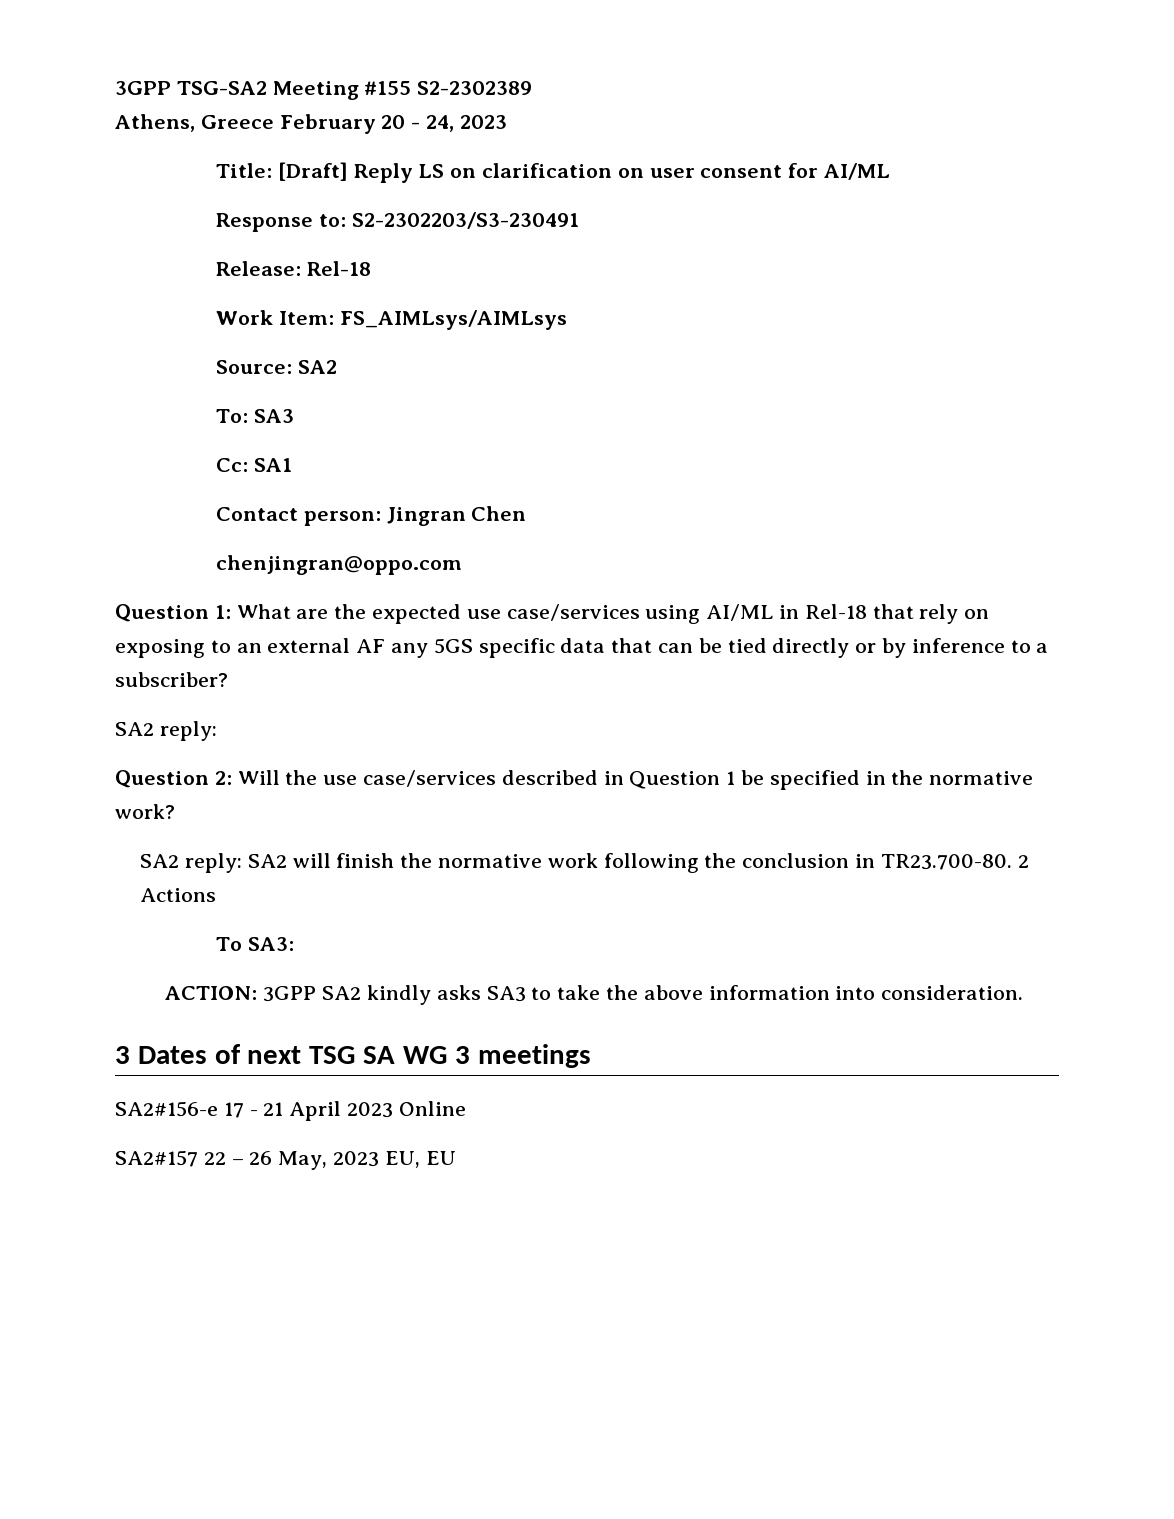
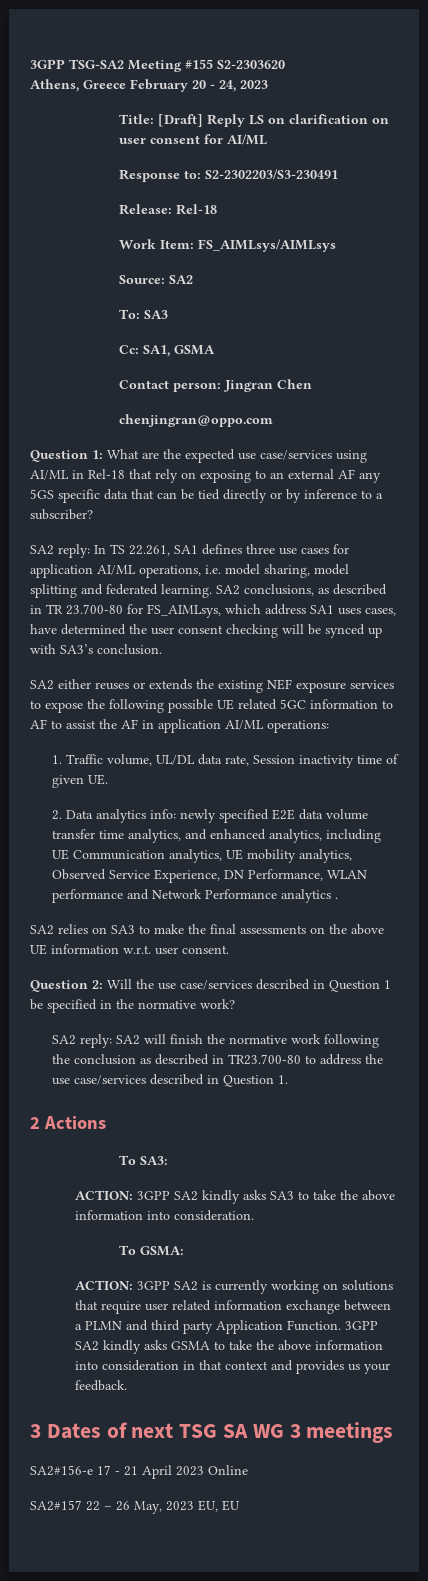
- 3GPP TSG-SA2 Meeting #155 S2-2302389
+ 3GPP TSG-SA2 Meeting #155 S2-2303620
- Cc: SA1
+ Cc: SA1, GSMA
  Question 1: What are the expected use case/services using AI/ML in Rel-18 that rely on exposing to an external AF any 5GS specific data that can be tied directly or by inference to a subscriber?
- SA2 reply:
+ SA2 reply: In TS 22.261, SA1 defines three use cases for application AI/ML operations, i.e. model sharing, model splitting and federated learning. SA2 conclusions, as described in TR 23.700-80 for FS_AIMLsys, which address SA1 uses cases, have determined the user consent checking will be synced up with SA3’s conclusion.
+ SA2 either reuses or extends the existing NEF exposure services to expose the following possible UE related 5GC information to AF to assist the AF in application AI/ML operations:
+ 1. Traffic volume, UL/DL data rate, Session inactivity time of given UE.
+ 2. Data analytics info: newly specified E2E data volume transfer time analytics, and enhanced analytics, including UE Communication analytics, UE mobility analytics, Observed Service Experience, DN Performance, WLAN performance and Network Performance analytics .
+ SA2 relies on SA3 to make the final assessments on the above UE information w.r.t. user consent.
- SA2 reply: SA2 will finish the normative work following the conclusion in TR23.700-80. 2 Actions
+ SA2 reply: SA2 will finish the normative work following the conclusion as described in TR23.700-80 to address the use case/services described in Question 1.
+ 2 Actions
+ To GSMA:
+ ACTION: 3GPP SA2 is currently working on solutions that require user related information exchange between a PLMN and third party Application Function. 3GPP SA2 kindly asks GSMA to take the above information into consideration in that context and provides us your feedback.

